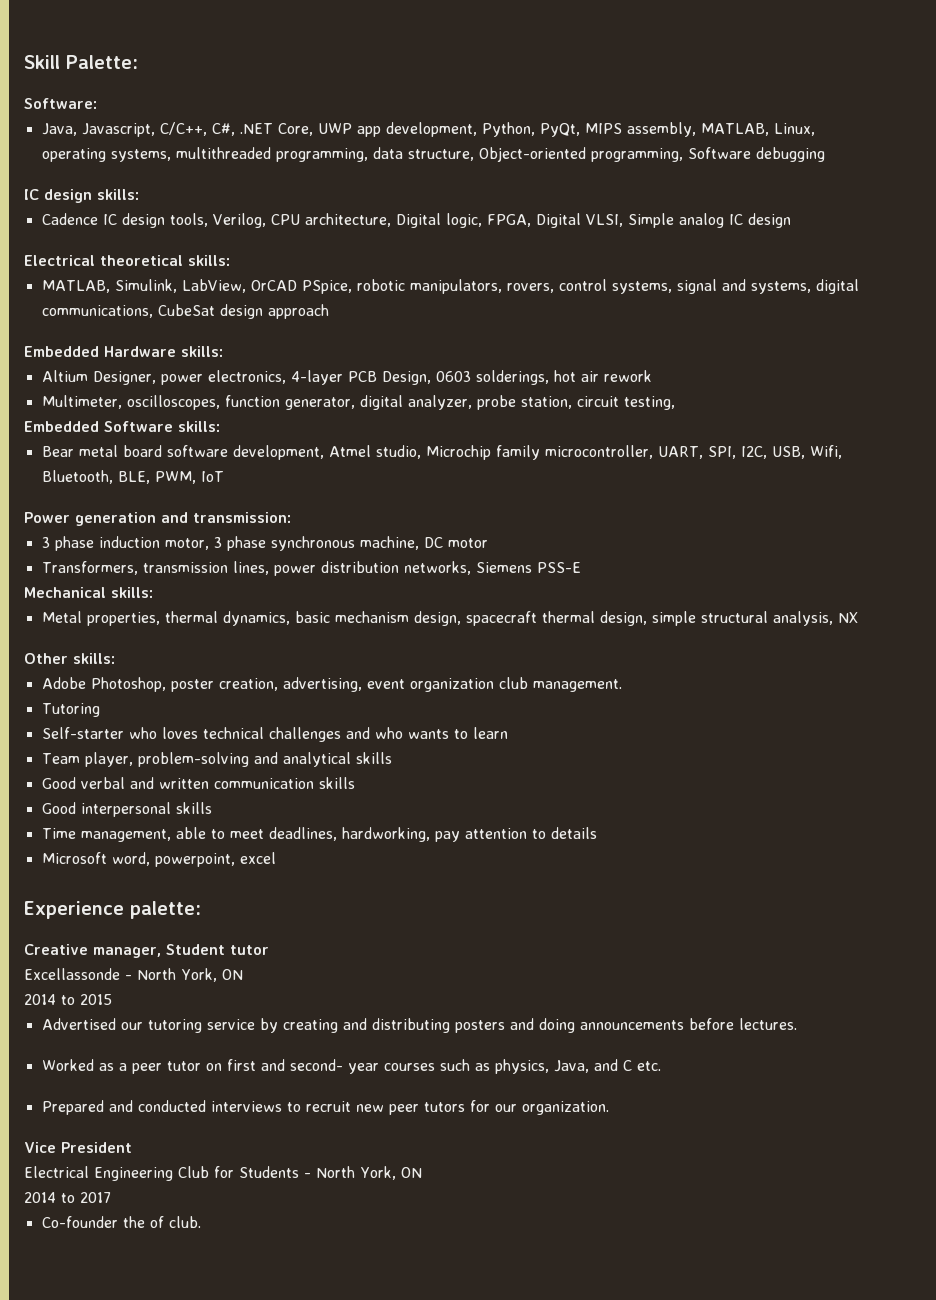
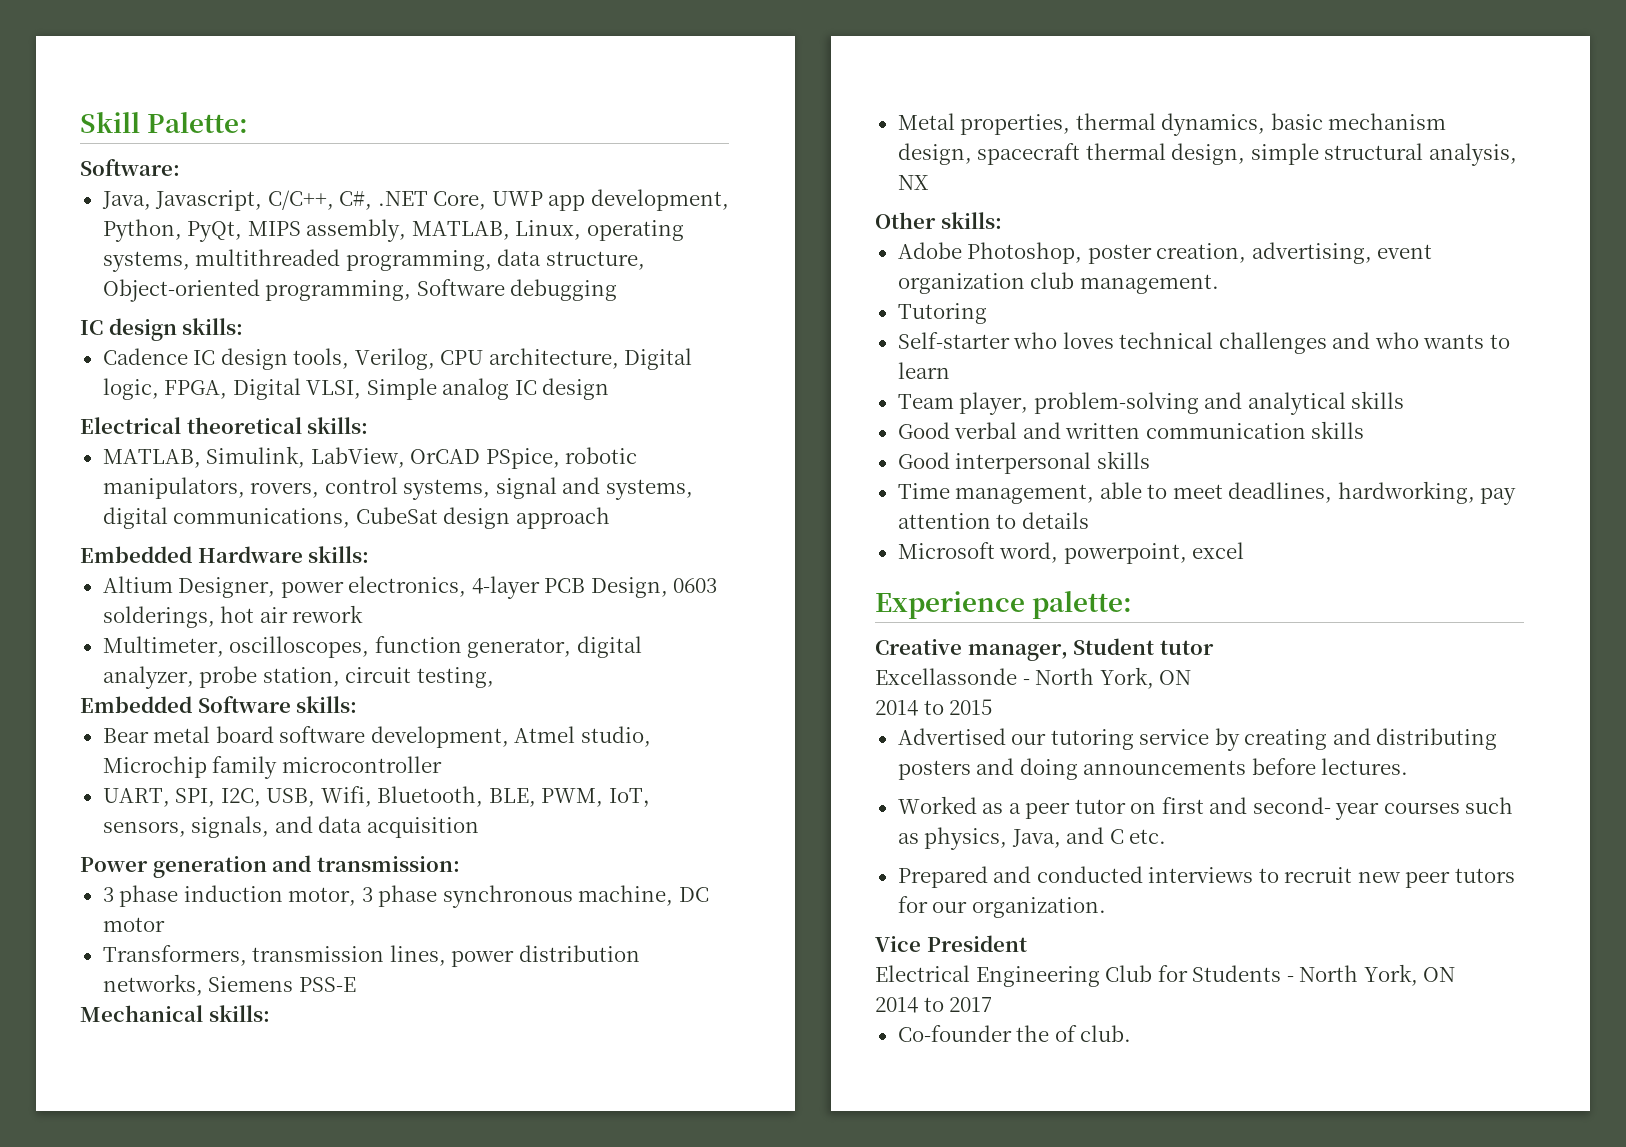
- Bear metal board software development, Atmel studio, Microchip family microcontroller, UART, SPI, I2C, USB, Wifi, Bluetooth, BLE, PWM, IoT
+ Bear metal board software development, Atmel studio, Microchip family microcontroller
+ UART, SPI, I2C, USB, Wifi, Bluetooth, BLE, PWM, IoT，sensors, signals, and data acquisition

